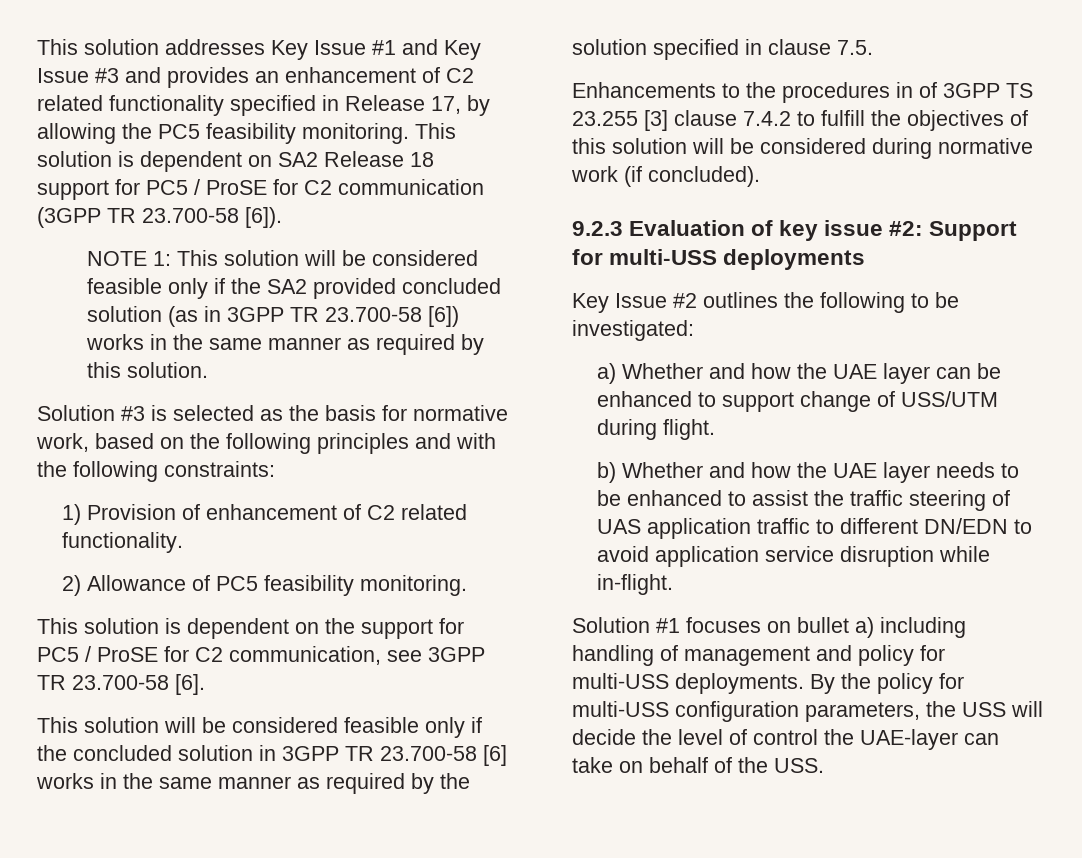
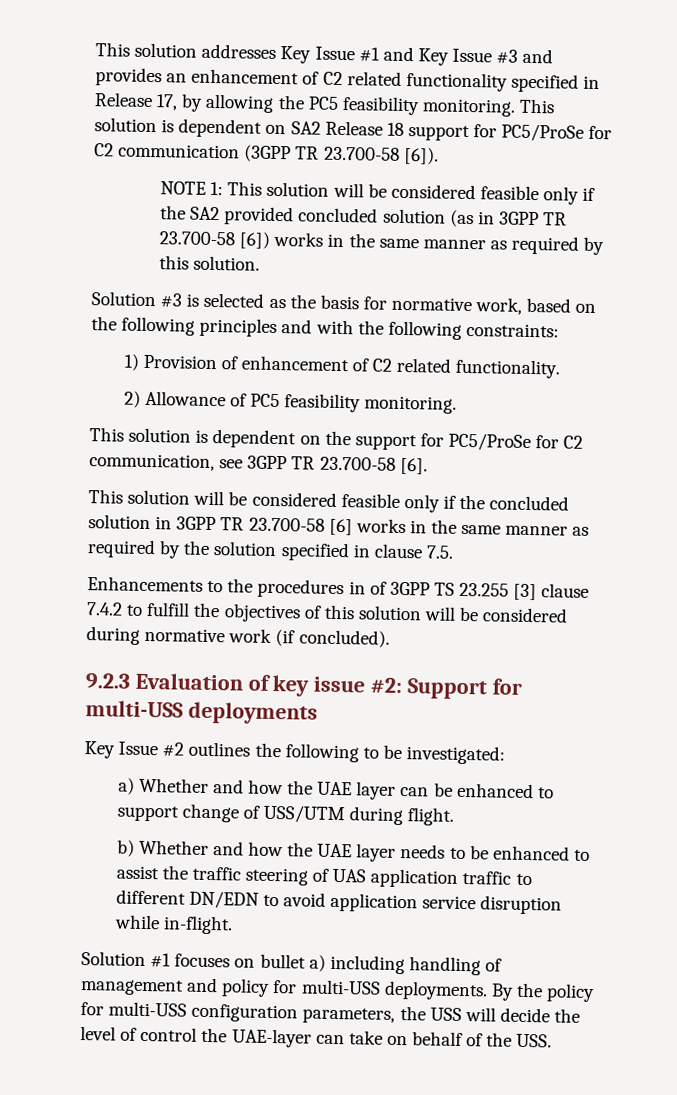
- This solution is dependent on SA2 Release 18 support for PC5 / ProSE for C2 communication (3GPP TR 23.700-58 [6]).
+ This solution is dependent on SA2 Release 18 support for PC5/ProSe for C2 communication (3GPP TR 23.700-58 [6]).
- This solution is dependent on the support for PC5 / ProSE for C2 communication, see 3GPP TR 23.700-58 [6].
+ This solution is dependent on the support for PC5/ProSe for C2 communication, see 3GPP TR 23.700-58 [6].

